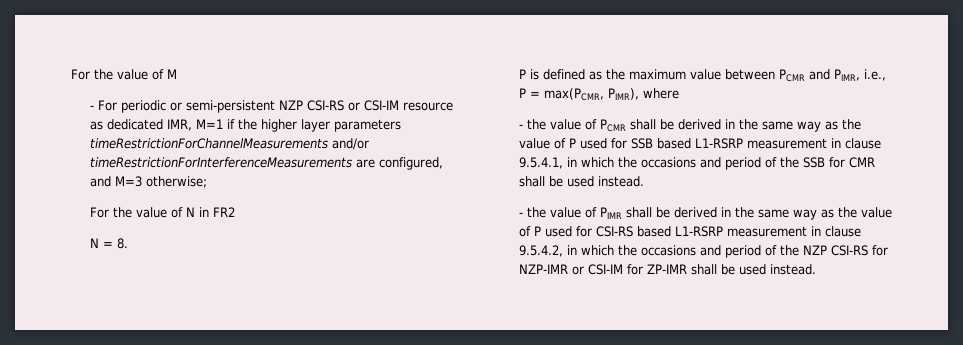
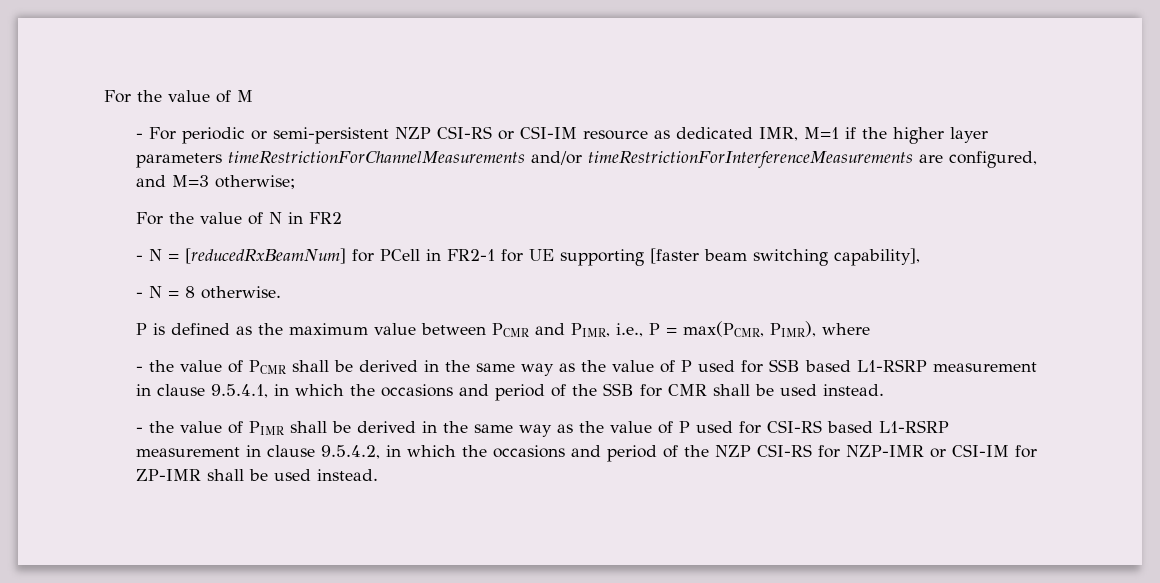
- N = 8.
+ - N = [reducedRxBeamNum] for PCell in FR2-1 for UE supporting [faster beam switching capability],
+ - N = 8 otherwise.

